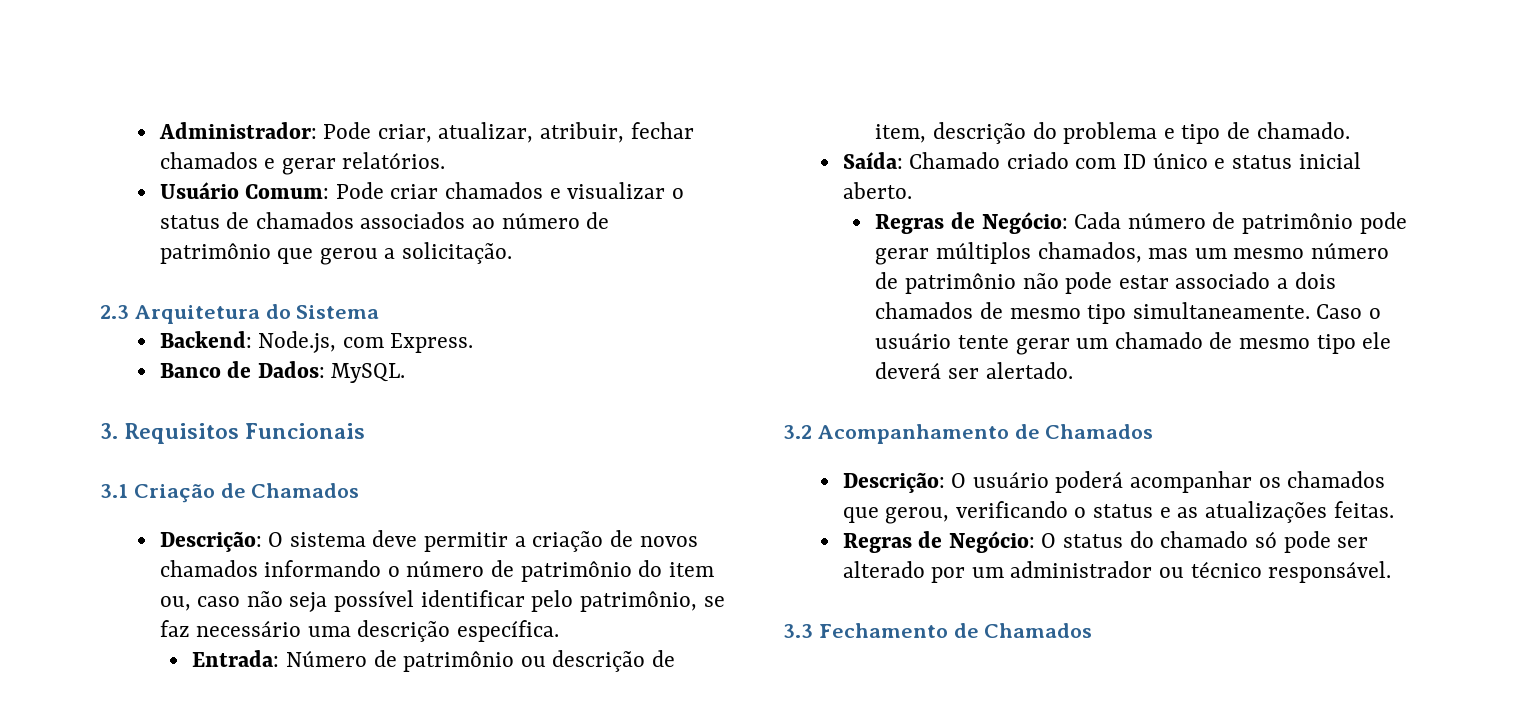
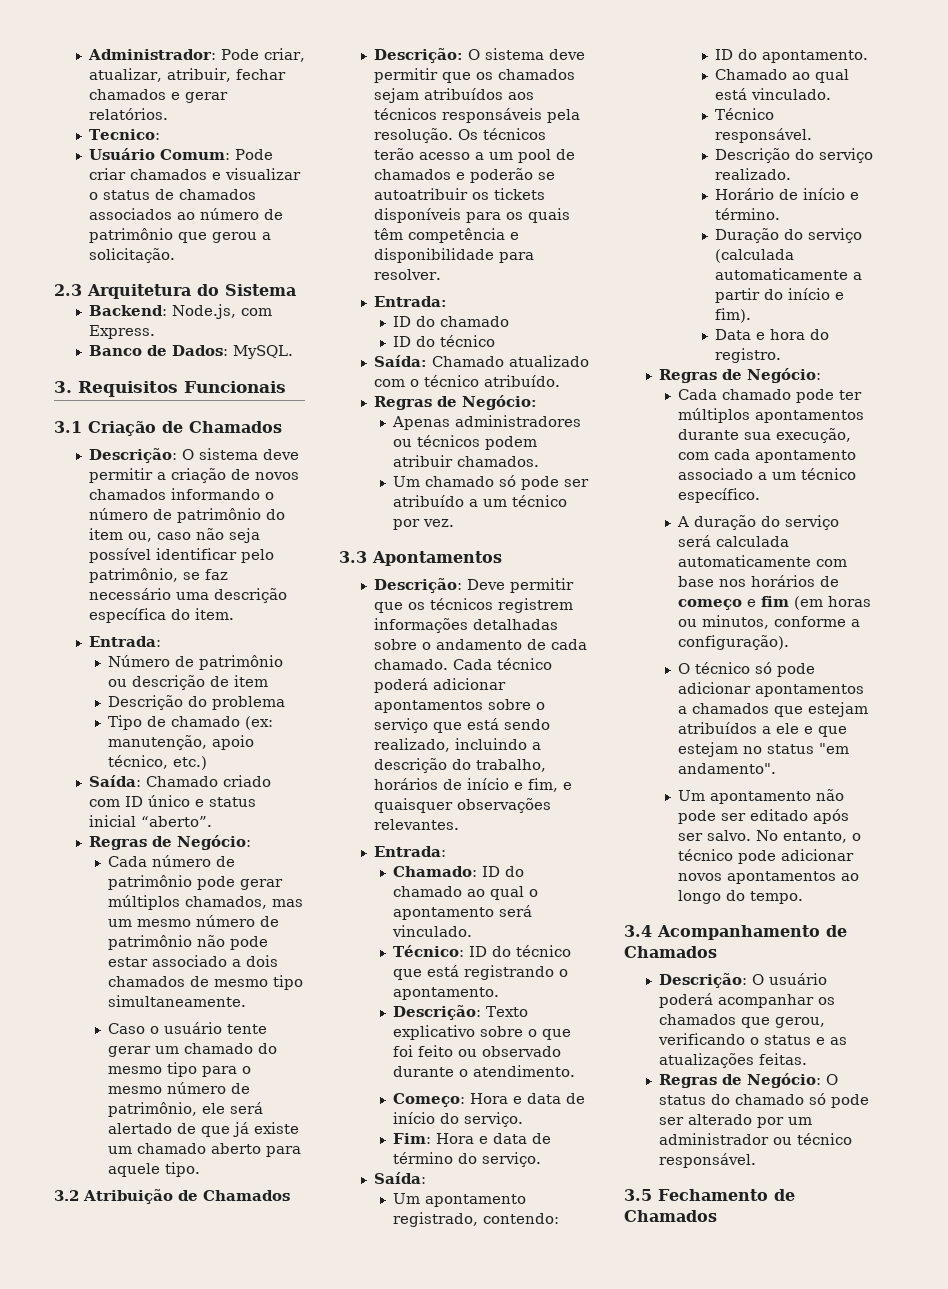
+ Tecnico:
- Descrição: O sistema deve permitir a criação de novos chamados informando o número de patrimônio do item ou, caso não seja possível identificar pelo patrimônio, se faz necessário uma descrição específica.
- Entrada: Número de patrimônio ou descrição de item, descrição do problema e tipo de chamado.
+ Descrição: O sistema deve permitir a criação de novos chamados informando o número de patrimônio do item ou, caso não seja possível identificar pelo patrimônio, se faz necessário uma descrição específica do item.
+ Entrada:
+ Número de patrimônio ou descrição de item
+ Descrição do problema
+ Tipo de chamado (ex: manutenção, apoio técnico, etc.)
- Saída: Chamado criado com ID único e status inicial aberto.
- Regras de Negócio: Cada número de patrimônio pode gerar múltiplos chamados, mas um mesmo número de patrimônio não pode estar associado a dois chamados de mesmo tipo simultaneamente. Caso o usuário tente gerar um chamado de mesmo tipo ele deverá ser alertado.
- 3.2 Acompanhamento de Chamados
+ Saída: Chamado criado com ID único e status inicial “aberto”.
+ Regras de Negócio:
+ Cada número de patrimônio pode gerar múltiplos chamados, mas um mesmo número de patrimônio não pode estar associado a dois chamados de mesmo tipo simultaneamente.
+ Caso o usuário tente gerar um chamado do mesmo tipo para o mesmo número de patrimônio, ele será alertado de que já existe um chamado aberto para aquele tipo.
+ 3.2 Atribuição de Chamados
+ Descrição: O sistema deve permitir que os chamados sejam atribuídos aos técnicos responsáveis pela resolução. Os técnicos terão acesso a um pool de chamados e poderão se autoatribuir os tickets disponíveis para os quais têm competência e disponibilidade para resolver.
+ Entrada:
+ ID do chamado
+ ID do técnico
+ Saída: Chamado atualizado com o técnico atribuído.
+ Regras de Negócio:
+ Apenas administradores ou técnicos podem atribuir chamados.
+ Um chamado só pode ser atribuído a um técnico por vez.
+ 3.3 Apontamentos
+ Descrição: Deve permitir que os técnicos registrem informações detalhadas sobre o andamento de cada chamado. Cada técnico poderá adicionar apontamentos sobre o serviço que está sendo realizado, incluindo a descrição do trabalho, horários de início e fim, e quaisquer observações relevantes.
+ Entrada:
+ Chamado: ID do chamado ao qual o apontamento será vinculado.
+ Técnico: ID do técnico que está registrando o apontamento.
+ Descrição: Texto explicativo sobre o que foi feito ou observado durante o atendimento.
+ Começo: Hora e data de início do serviço.
+ Fim: Hora e data de término do serviço.
+ Saída:
+ Um apontamento registrado, contendo:
+ ID do apontamento.
+ Chamado ao qual está vinculado.
+ Técnico responsável.
+ Descrição do serviço realizado.
+ Horário de início e término.
+ Duração do serviço (calculada automaticamente a partir do início e fim).
+ Data e hora do registro.
+ Regras de Negócio:
+ Cada chamado pode ter múltiplos apontamentos durante sua execução, com cada apontamento associado a um técnico específico.
+ A duração do serviço será calculada automaticamente com base nos horários de começo e fim (em horas ou minutos, conforme a configuração).
+ O técnico só pode adicionar apontamentos a chamados que estejam atribuídos a ele e que estejam no status "em andamento".
+ Um apontamento não pode ser editado após ser salvo. No entanto, o técnico pode adicionar novos apontamentos ao longo do tempo.
+ 3.4 Acompanhamento de Chamados
- 3.3 Fechamento de Chamados
+ 3.5 Fechamento de Chamados

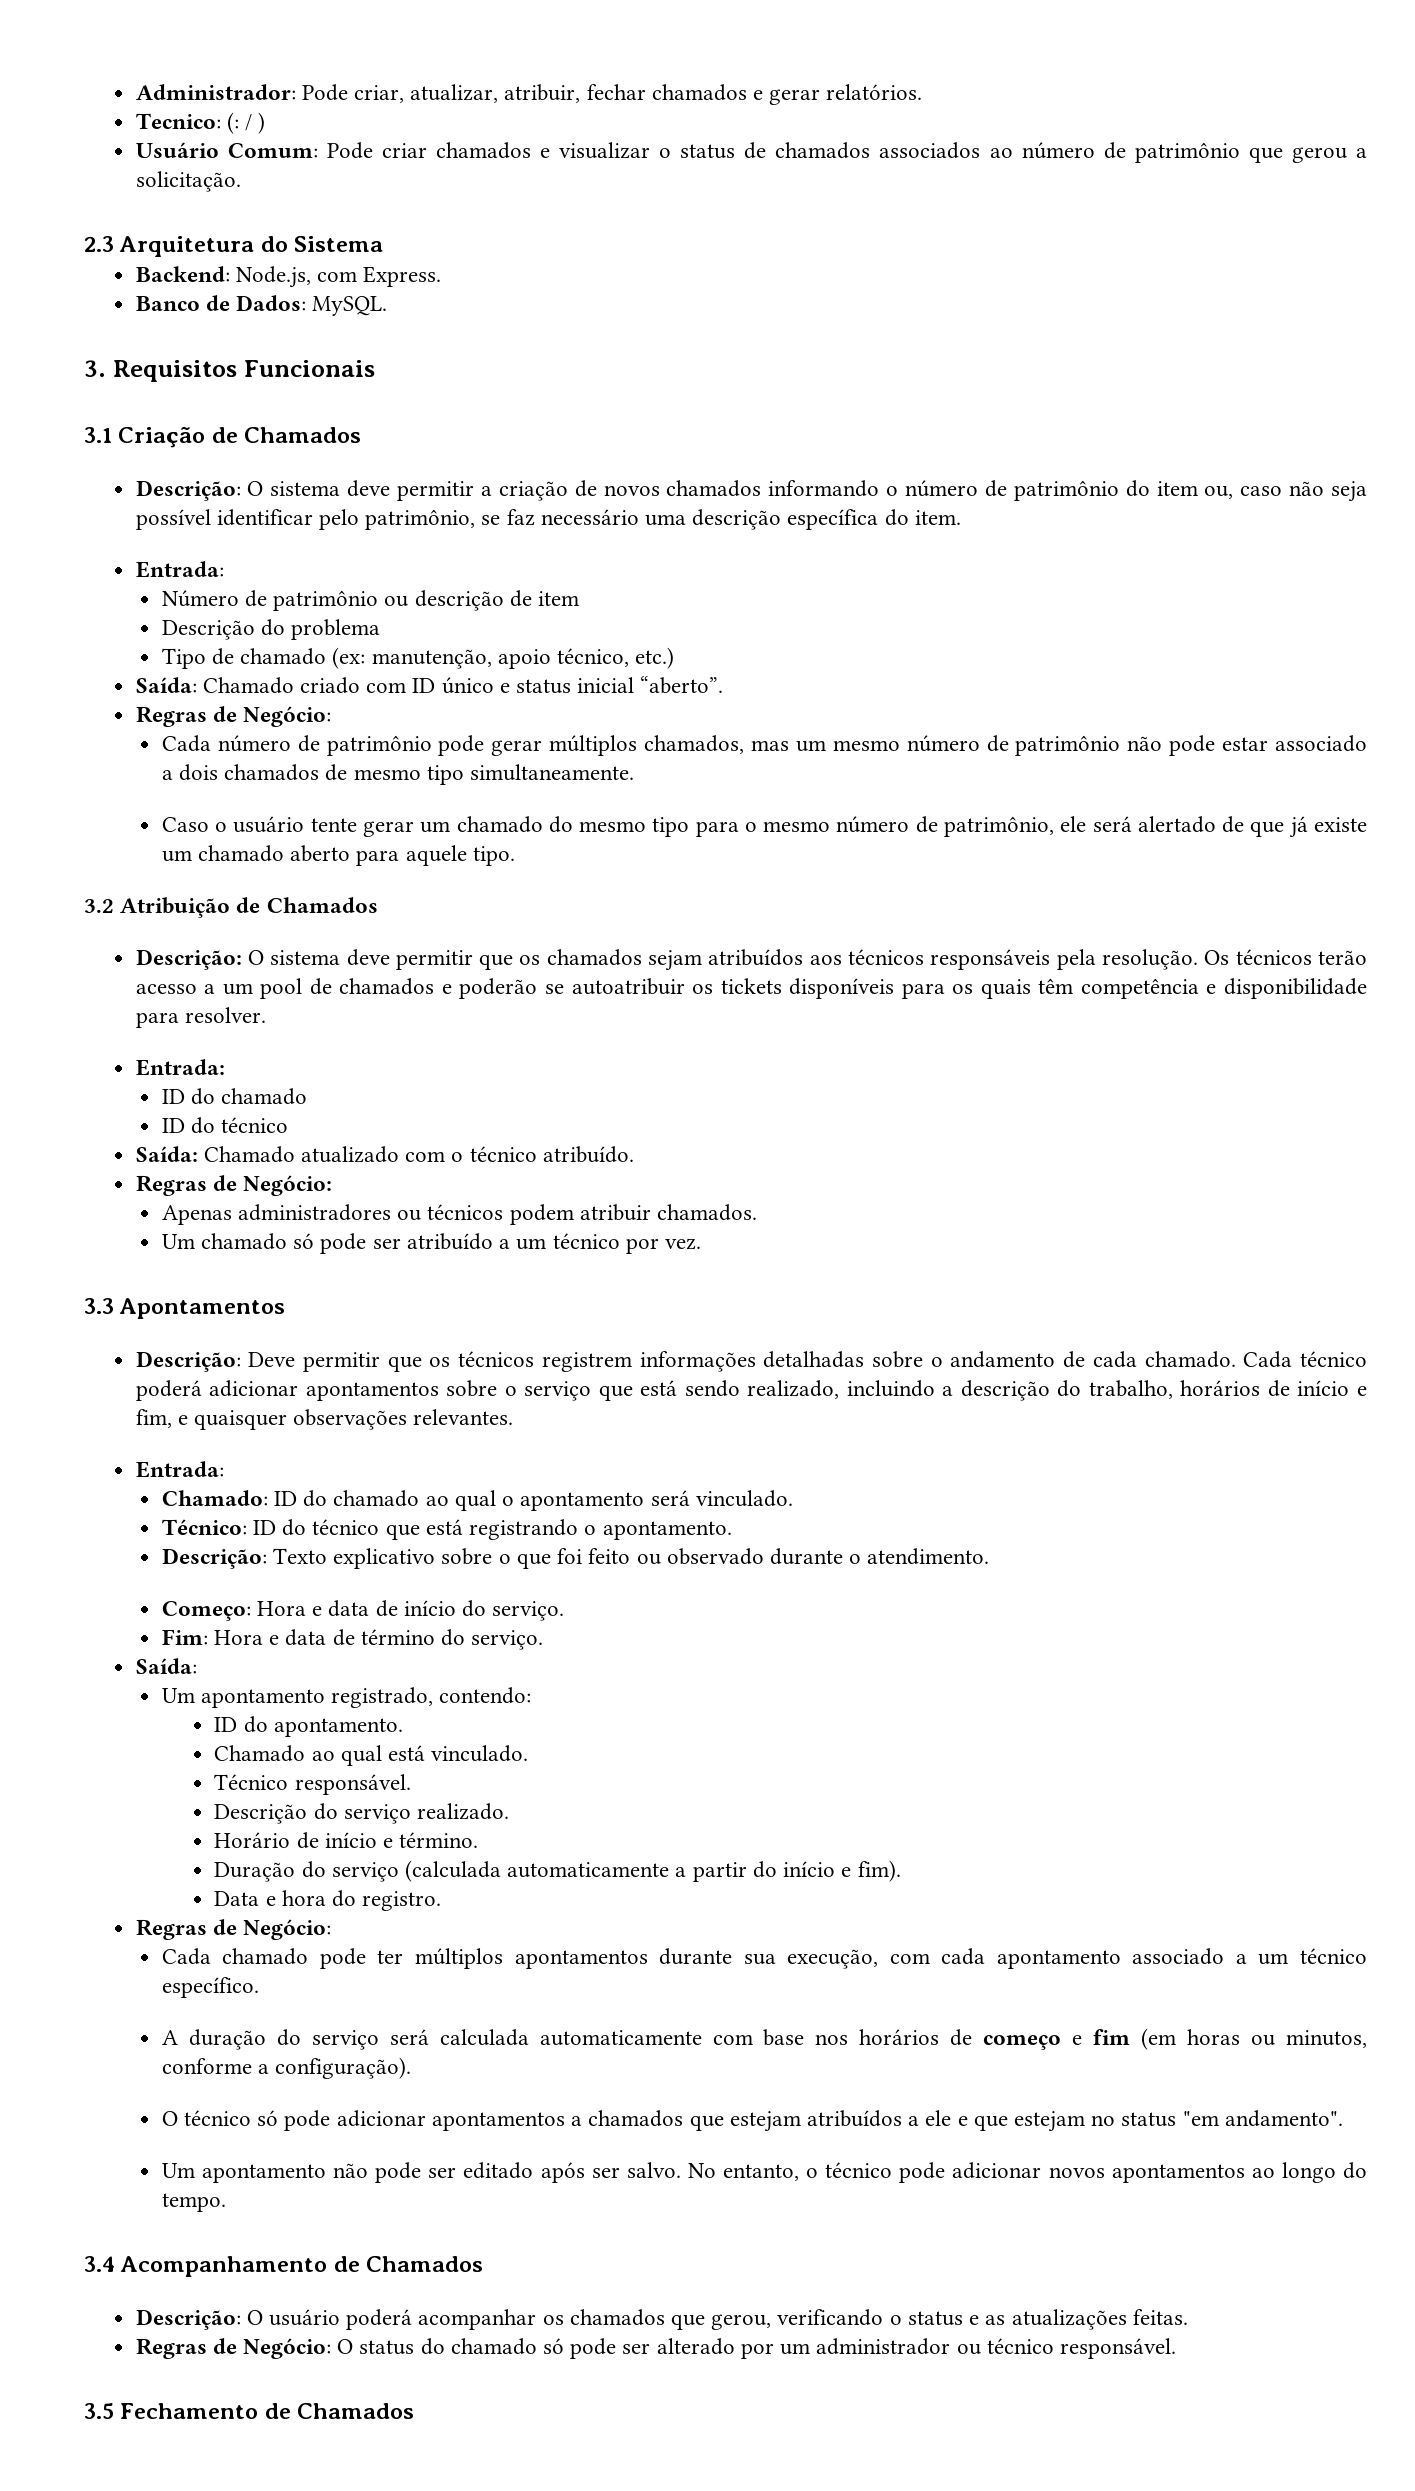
- Tecnico:
+ Tecnico: (: / )

